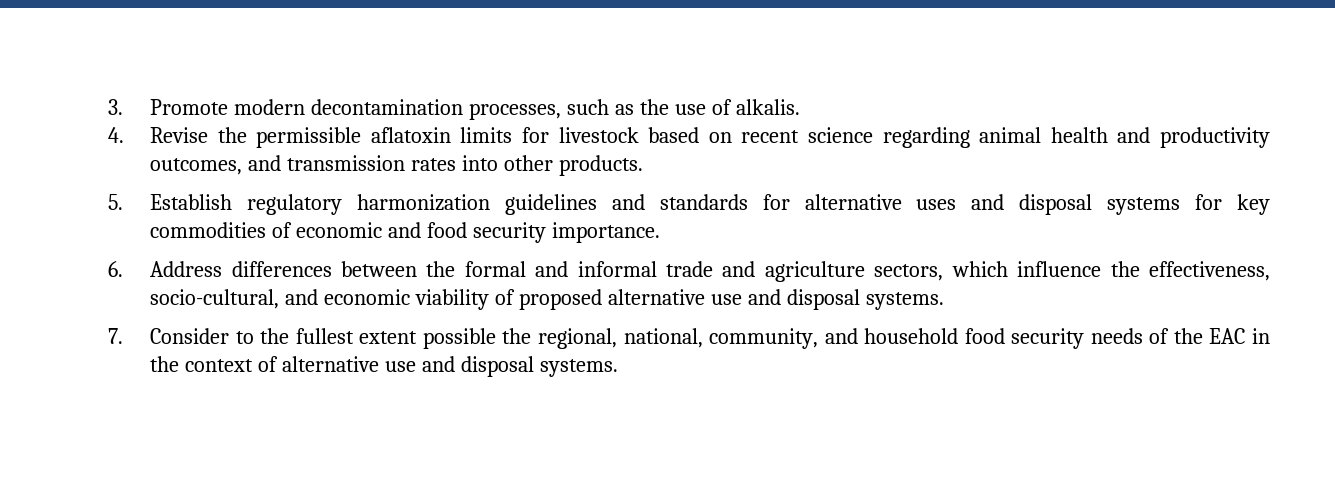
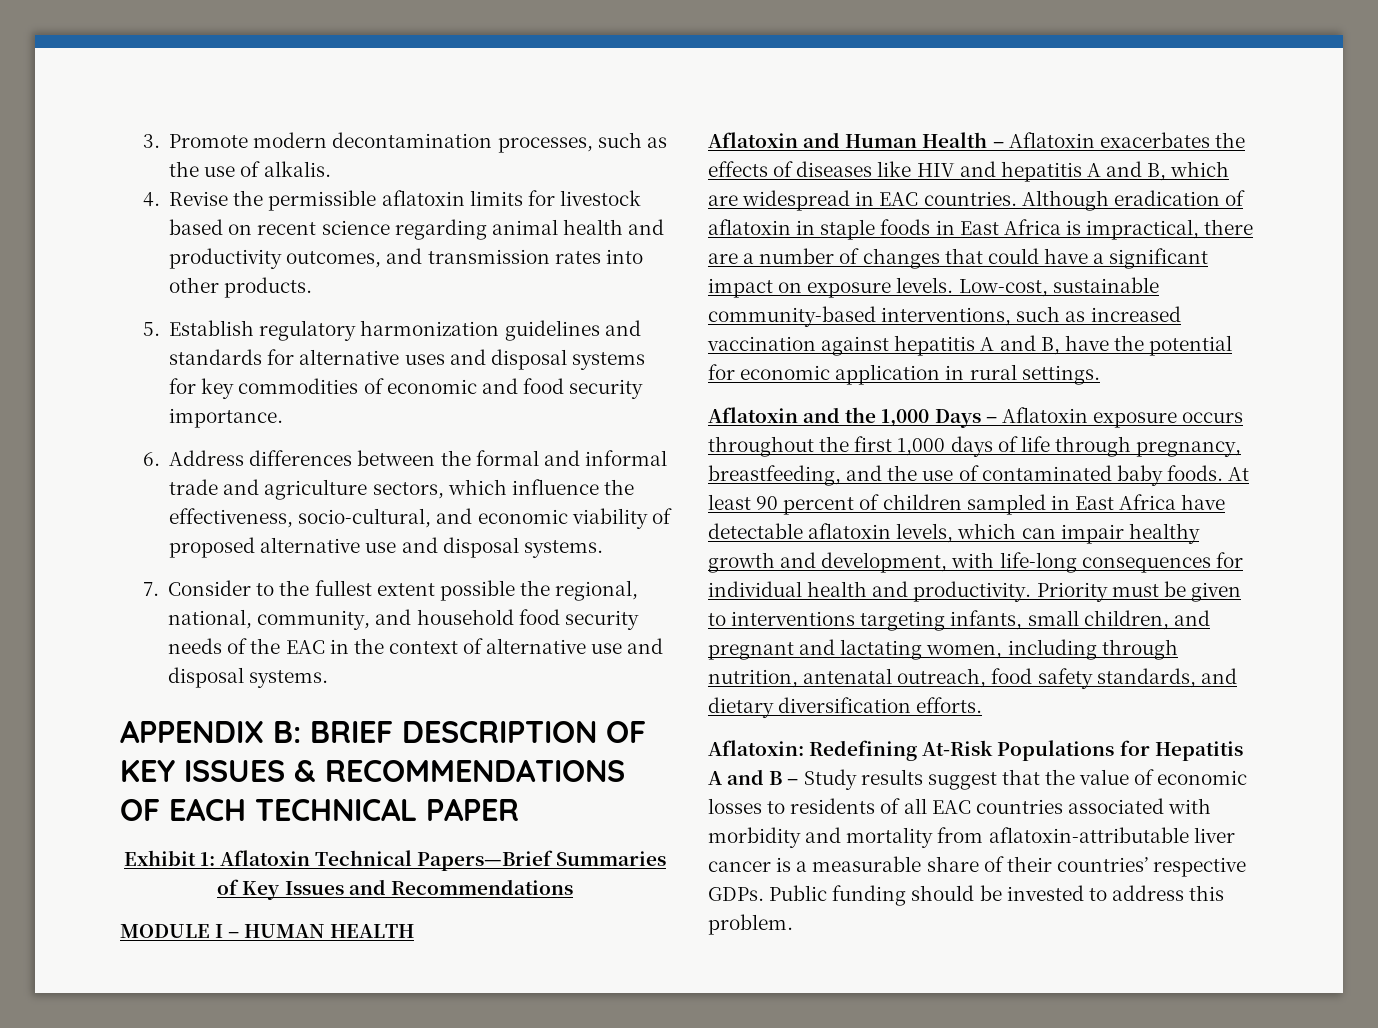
+ APPENDIX B: BRIEF DESCRIPTION OF KEY ISSUES & RECOMMENDATIONS OF EACH TECHNICAL PAPER
+ Exhibit 1: Aflatoxin Technical Papers—Brief Summaries of Key Issues and Recommendations
+ MODULE I – HUMAN HEALTH
+ Aflatoxin and Human Health – Aflatoxin exacerbates the effects of diseases like HIV and hepatitis A and B, which are widespread in EAC countries. Although eradication of aflatoxin in staple foods in East Africa is impractical, there are a number of changes that could have a significant impact on exposure levels. Low-cost, sustainable community-based interventions, such as increased vaccination against hepatitis A and B, have the potential for economic application in rural settings.
+ Aflatoxin and the 1,000 Days – Aflatoxin exposure occurs throughout the first 1,000 days of life through pregnancy, breastfeeding, and the use of contaminated baby foods. At least 90 percent of children sampled in East Africa have detectable aflatoxin levels, which can impair healthy growth and development, with life-long consequences for individual health and productivity. Priority must be given to interventions targeting infants, small children, and pregnant and lactating women, including through nutrition, antenatal outreach, food safety standards, and dietary diversification efforts.
+ Aflatoxin: Redefining At-Risk Populations for Hepatitis A and B – Study results suggest that the value of economic losses to residents of all EAC countries associated with morbidity and mortality from aflatoxin-attributable liver cancer is a measurable share of their countries’ respective GDPs. Public funding should be invested to address this problem.

